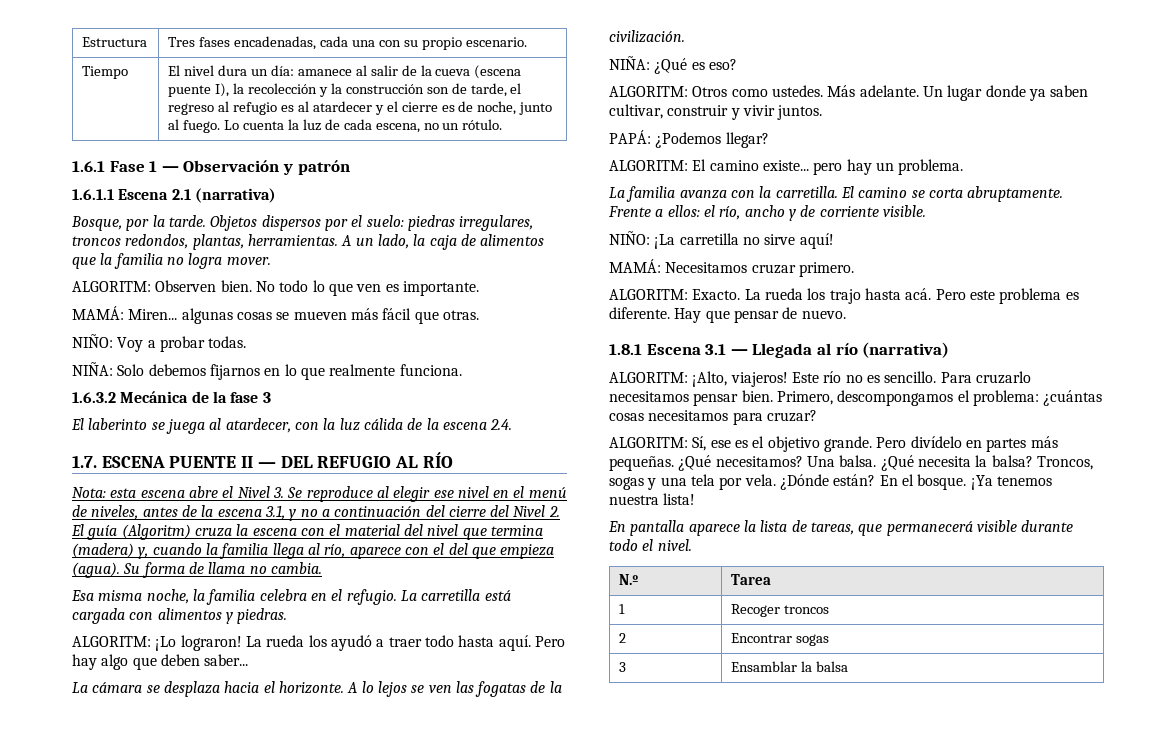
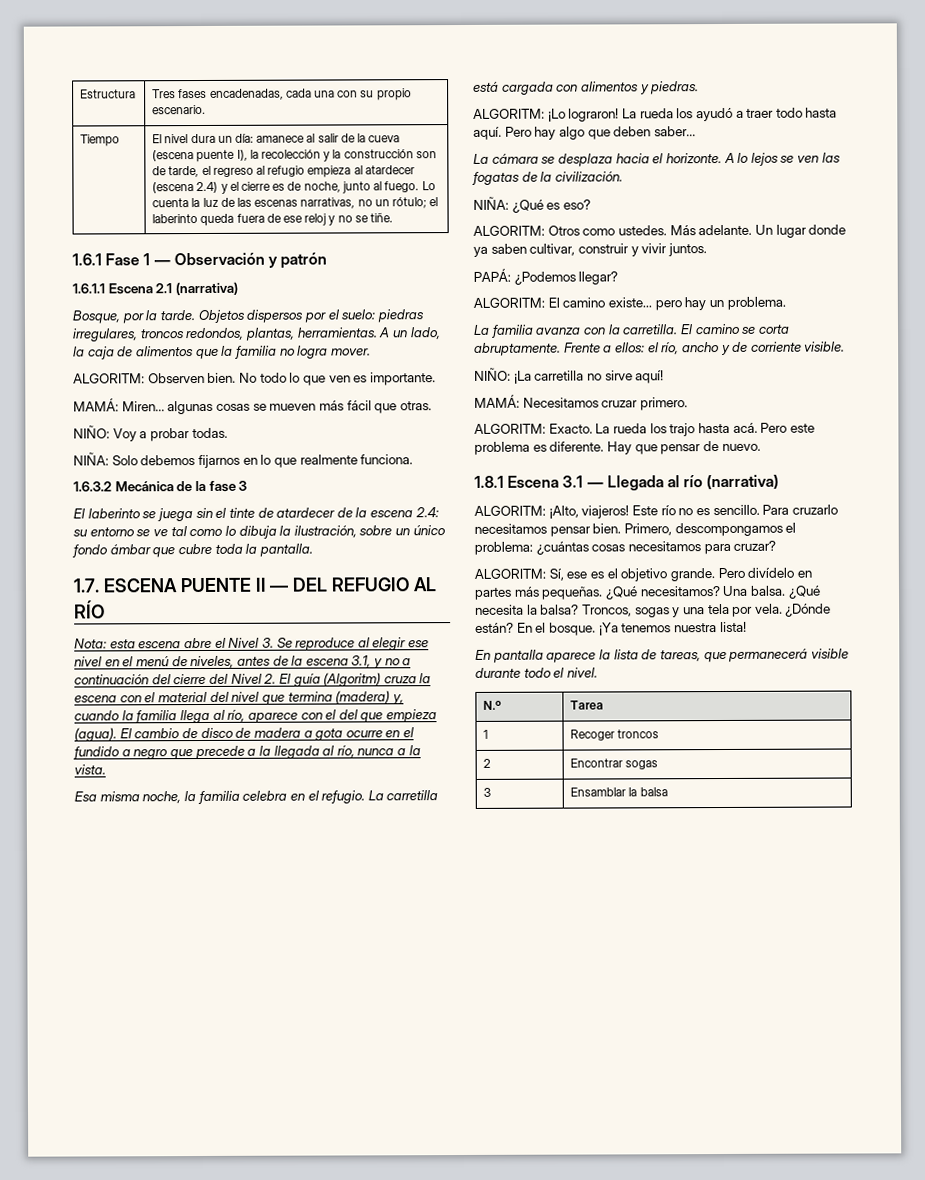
- El nivel dura un día: amanece al salir de la cueva (escena puente I), la recolección y la construcción son de tarde, el regreso al refugio es al atardecer y el cierre es de noche, junto al fuego.
+ El nivel dura un día: amanece al salir de la cueva (escena puente I), la recolección y la construcción son de tarde, el regreso al refugio empieza al atardecer (escena 2.4) y el cierre es de noche, junto al fuego.
- Lo cuenta la luz de cada escena, no un rótulo.
+ Lo cuenta la luz de las escenas narrativas, no un rótulo; el laberinto queda fuera de ese reloj y no se tiñe.
- El laberinto se juega al atardecer, con la luz cálida de la escena 2.4.
+ El laberinto se juega sin el tinte de atardecer de la escena 2.4: su entorno se ve tal como lo dibuja la ilustración, sobre un único fondo ámbar que cubre toda la pantalla.
- Su forma de llama no cambia.
+ El cambio de disco de madera a gota ocurre en el fundido a negro que precede a la llegada al río, nunca a la vista.

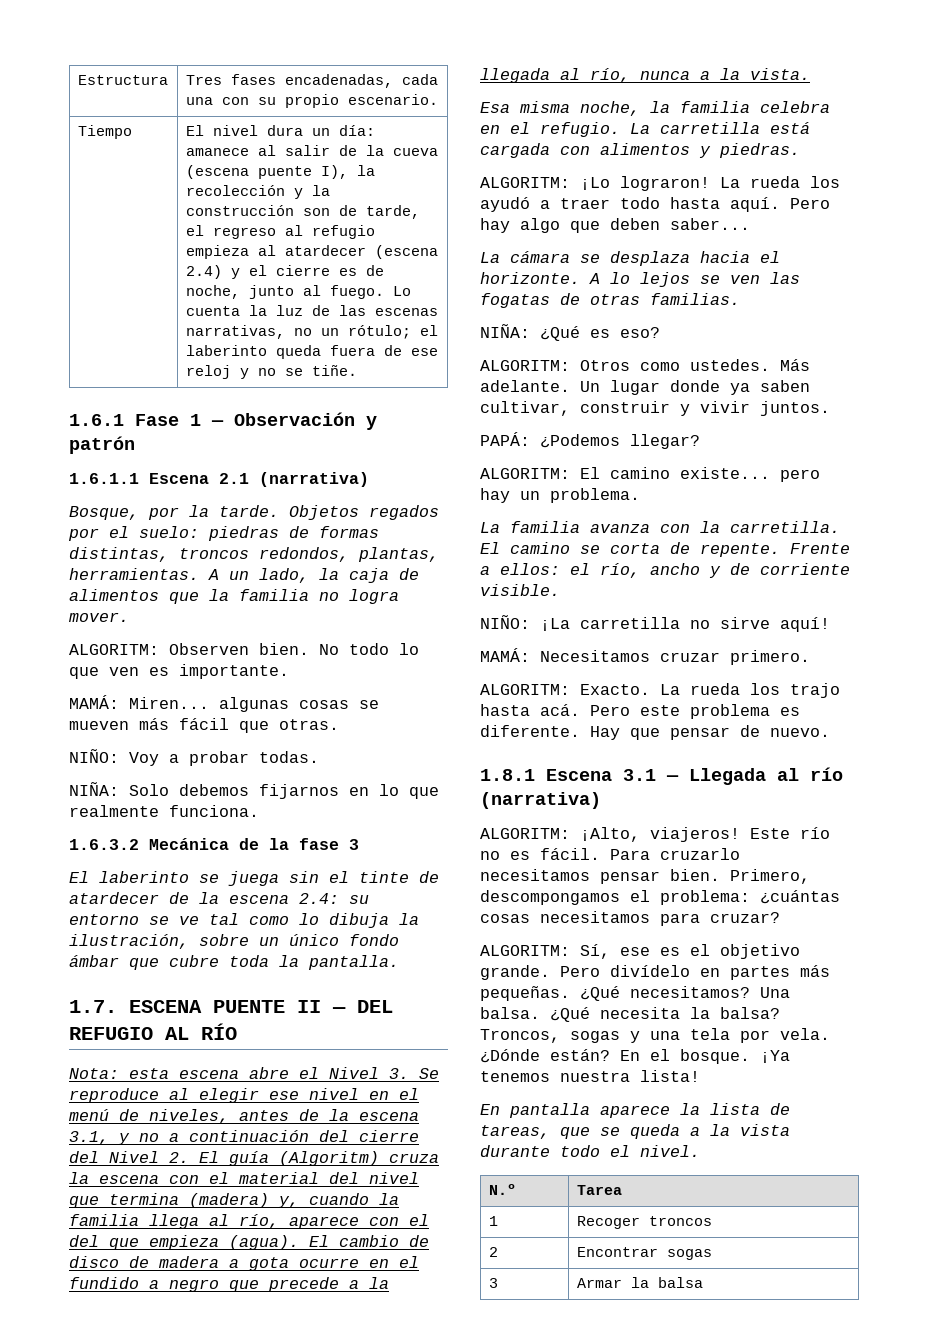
- Objetos dispersos por el suelo: piedras irregulares, troncos redondos, plantas, herramientas.
+ Objetos regados por el suelo: piedras de formas distintas, troncos redondos, plantas, herramientas.
- A lo lejos se ven las fogatas de la civilización.
+ A lo lejos se ven las fogatas de otras familias.
- El camino se corta abruptamente.
+ El camino se corta de repente.
- Este río no es sencillo.
+ Este río no es fácil.
- En pantalla aparece la lista de tareas, que permanecerá visible durante todo el nivel.
+ En pantalla aparece la lista de tareas, que se queda a la vista durante todo el nivel.
- 3 | Ensamblar la balsa
+ 3 | Armar la balsa

